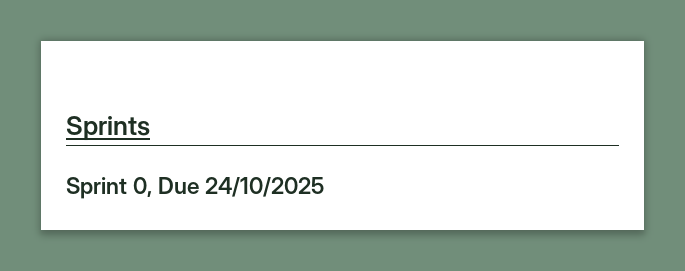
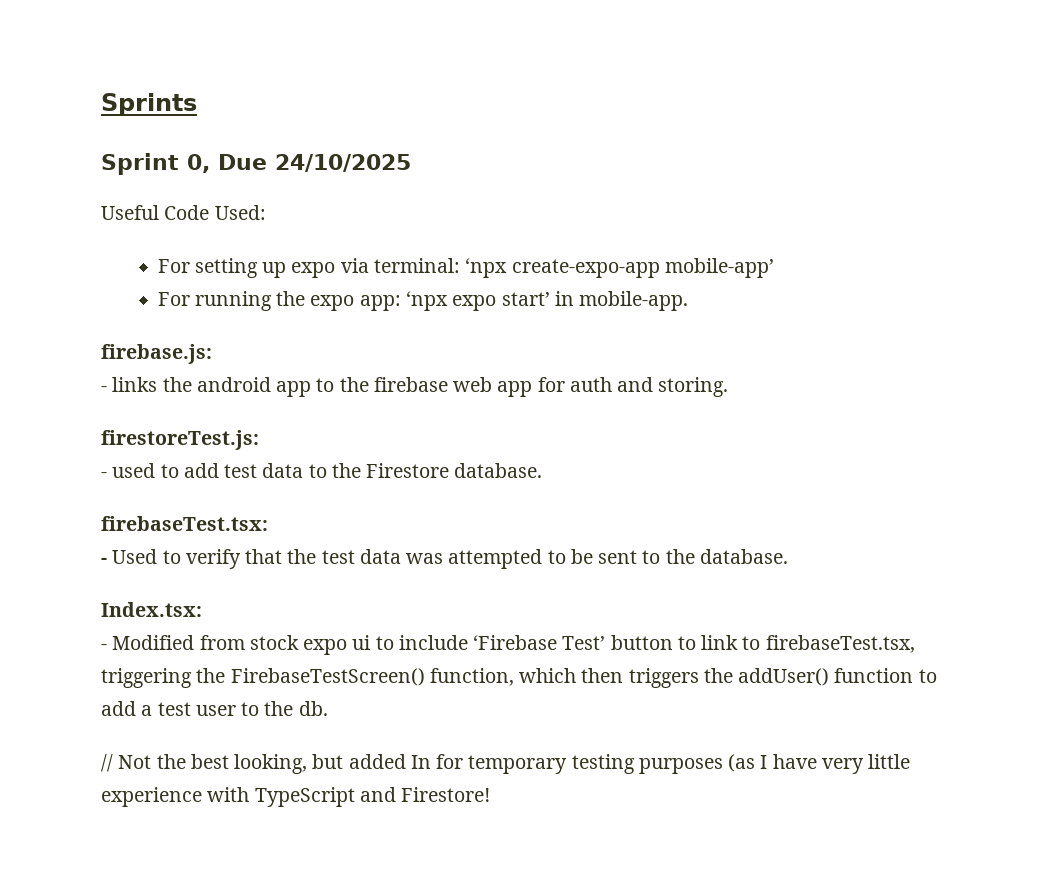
+ Useful Code Used:
+ For setting up expo via terminal: ‘npx create-expo-app mobile-app’
+ For running the expo app: ‘npx expo start’ in mobile-app.
+ firebase.js:
+ - links the android app to the firebase web app for auth and storing.
+ firestoreTest.js:
+ - used to add test data to the Firestore database.
+ firebaseTest.tsx:
+ - Used to verify that the test data was attempted to be sent to the database.
+ Index.tsx:
+ - Modified from stock expo ui to include ‘Firebase Test’ button to link to firebaseTest.tsx, triggering the FirebaseTestScreen() function, which then triggers the addUser() function to add a test user to the db.
+ // Not the best looking, but added In for temporary testing purposes (as I have very little experience with TypeScript and Firestore!

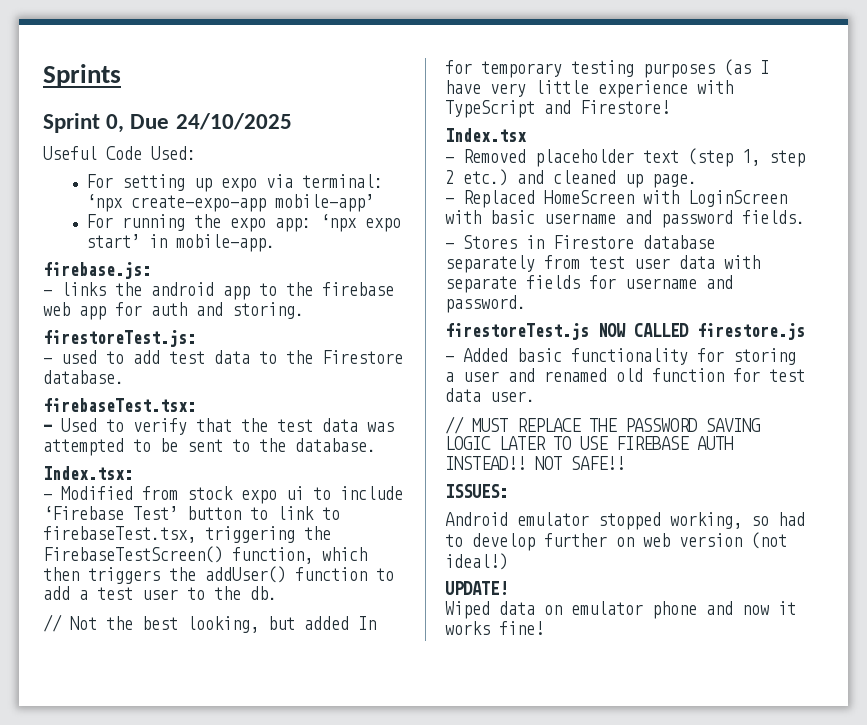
+ Index.tsx
+ - Removed placeholder text (step 1, step 2 etc.) and cleaned up page.
+ - Replaced HomeScreen with LoginScreen with basic username and password fields.
+ - Stores in Firestore database separately from test user data with separate fields for username and password.
+ firestoreTest.js NOW CALLED firestore.js
+ - Added basic functionality for storing a user and renamed old function for test data user.
+ // MUST REPLACE THE PASSWORD SAVING LOGIC LATER TO USE FIREBASE AUTH INSTEAD!! NOT SAFE!!
+ ISSUES:
+ Android emulator stopped working, so had to develop further on web version (not ideal!)
+ UPDATE!
+ Wiped data on emulator phone and now it works fine!

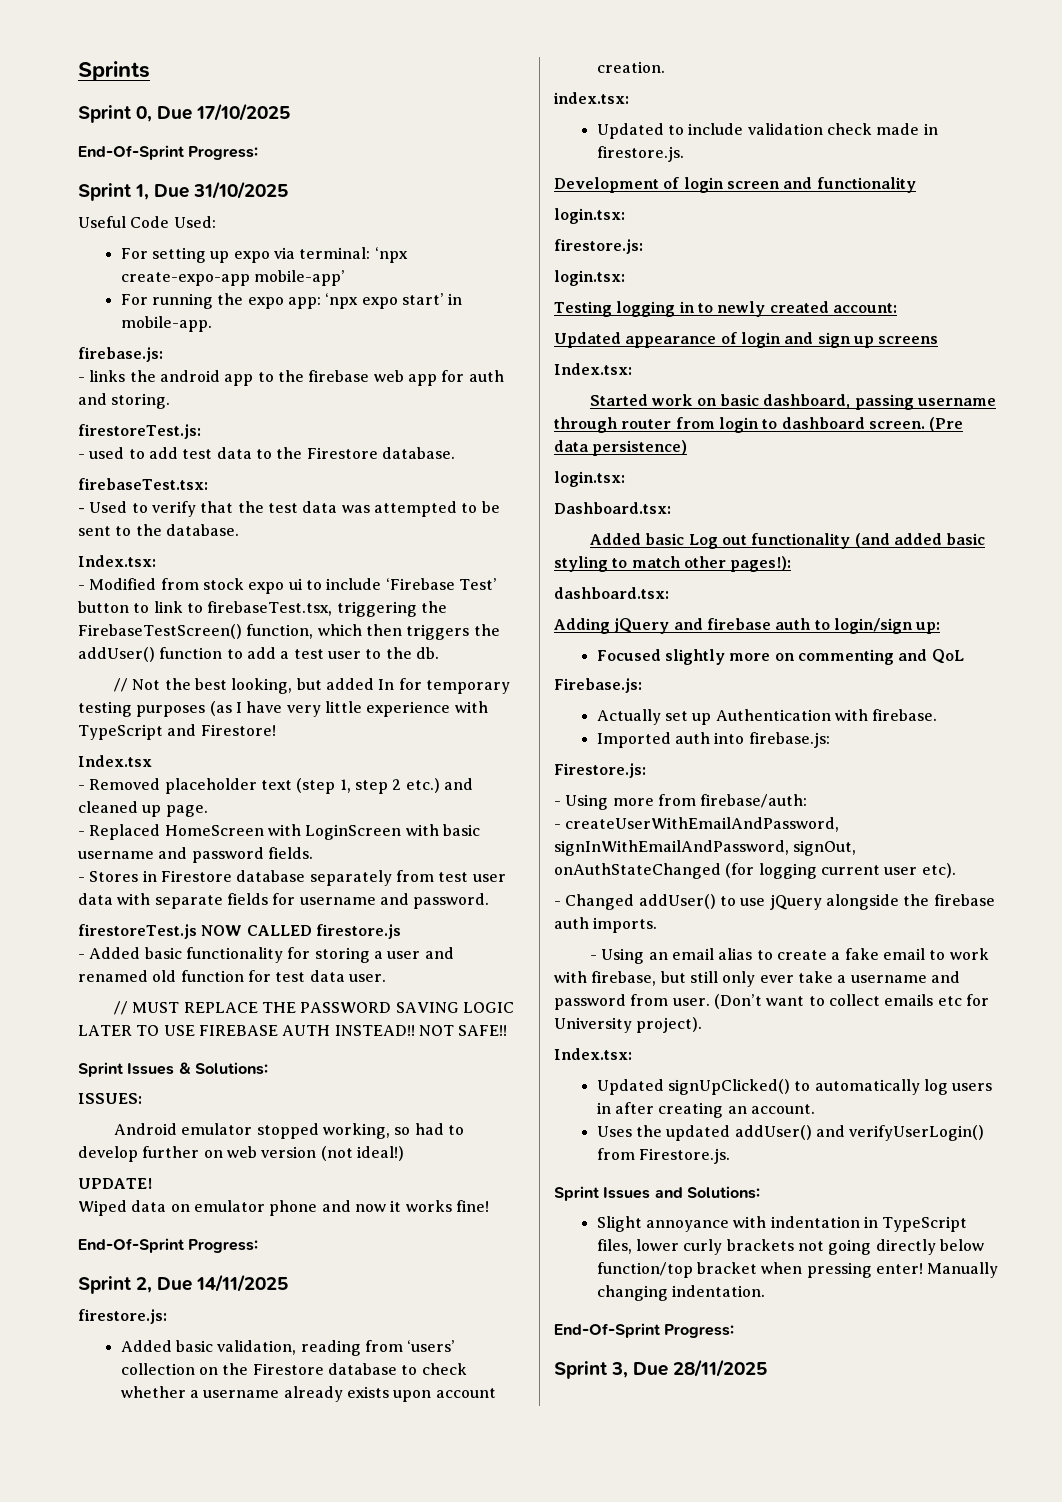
- Sprint 0, Due 24/10/2025
+ Sprint 0, Due 17/10/2025
+ End-Of-Sprint Progress:
+ Sprint 1, Due 31/10/2025
+ Sprint Issues & Solutions:
  Wiped data on emulator phone and now it works fine!
+ End-Of-Sprint Progress:
+ Sprint 2, Due 14/11/2025
+ firestore.js:
+ Added basic validation, reading from ‘users’ collection on the Firestore database to check whether a username already exists upon account creation.
+ index.tsx:
+ Updated to include validation check made in firestore.js.
+ Development of login screen and functionality
+ login.tsx:
+ firestore.js:
+ login.tsx:
+ Testing logging in to newly created account:
+ Updated appearance of login and sign up screens
+ Index.tsx:
+ Started work on basic dashboard, passing username through router from login to dashboard screen. (Pre data persistence)
+ login.tsx:
+ Dashboard.tsx:
+ Added basic Log out functionality (and added basic styling to match other pages!):
+ dashboard.tsx:
+ Adding jQuery and firebase auth to login/sign up:
+ Focused slightly more on commenting and QoL
+ Firebase.js:
+ Actually set up Authentication with firebase.
+ Imported auth into firebase.js:
+ Firestore.js:
+ - Using more from firebase/auth:
+ - createUserWithEmailAndPassword, signInWithEmailAndPassword, signOut, onAuthStateChanged (for logging current user etc).
+ - Changed addUser() to use jQuery alongside the firebase auth imports.
+ - Using an email alias to create a fake email to work with firebase, but still only ever take a username and password from user. (Don’t want to collect emails etc for University project).
+ Index.tsx:
+ Updated signUpClicked() to automatically log users in after creating an account.
+ Uses the updated addUser() and verifyUserLogin() from Firestore.js.
+ Sprint Issues and Solutions:
+ Slight annoyance with indentation in TypeScript files, lower curly brackets not going directly below function/top bracket when pressing enter! Manually changing indentation.
+ End-Of-Sprint Progress:
+ Sprint 3, Due 28/11/2025

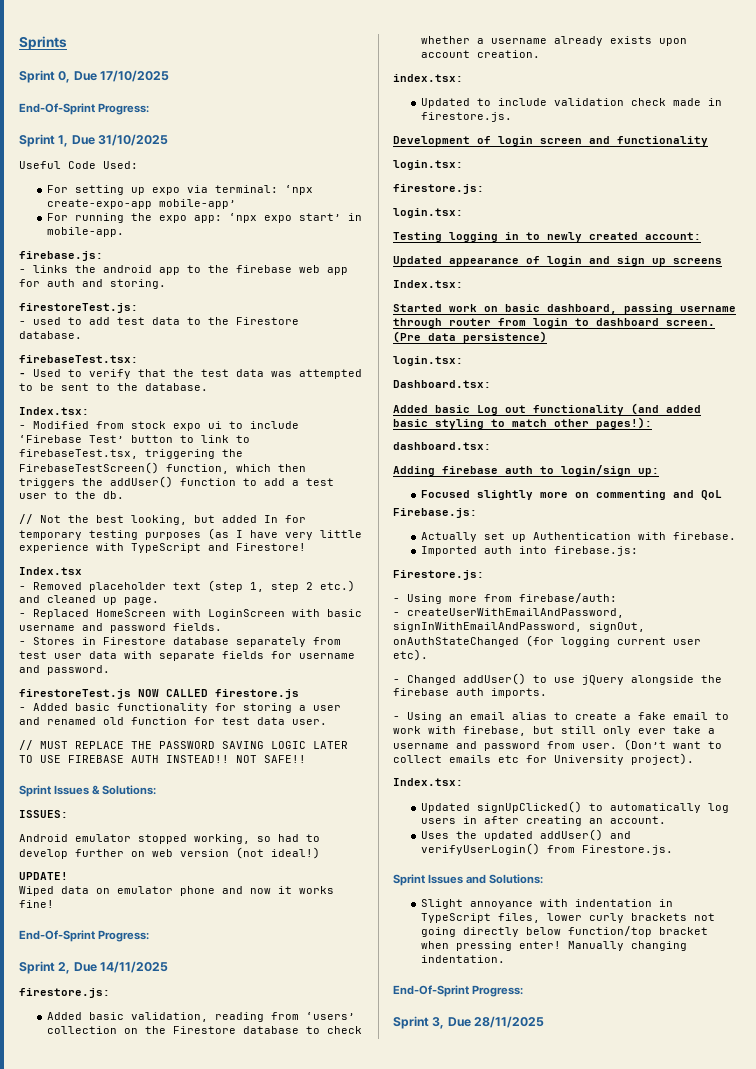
- Adding jQuery and firebase auth to login/sign up:
+ Adding firebase auth to login/sign up:

